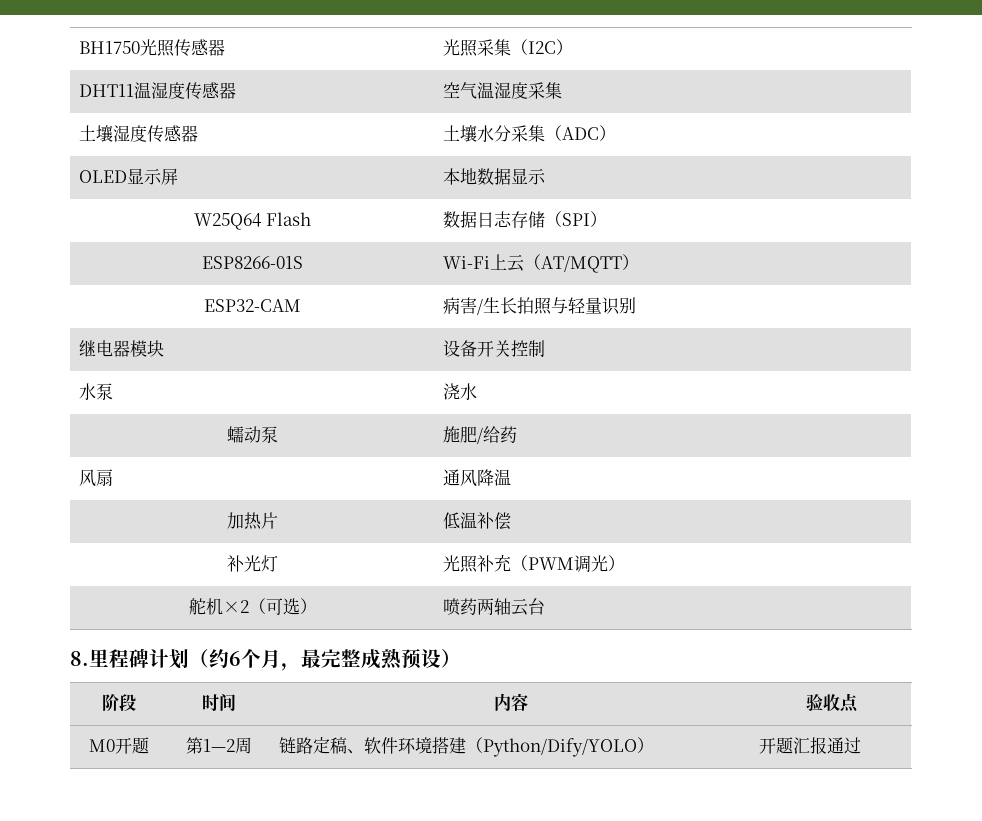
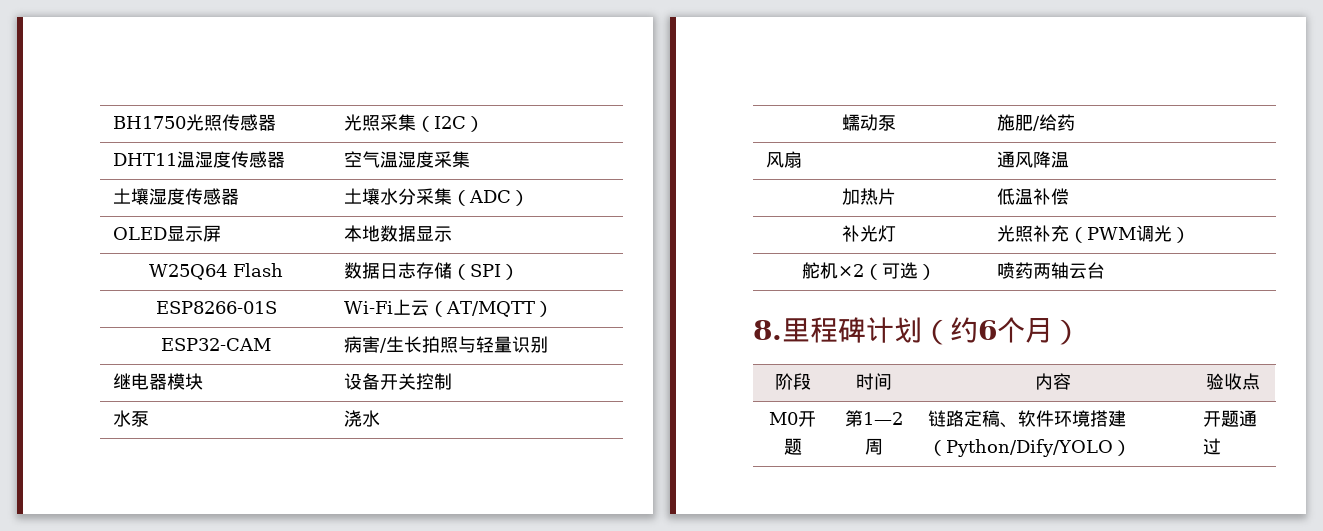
- 8.里程碑计划（约6个月，最完整成熟预设）
+ 8.里程碑计划（约6个月）
- M0开题 | 第1—2周 | 链路定稿、软件环境搭建（Python/Dify/YOLO） | 开题汇报通过
+ M0开题 | 第1—2周 | 链路定稿、软件环境搭建（Python/Dify/YOLO） | 开题通过

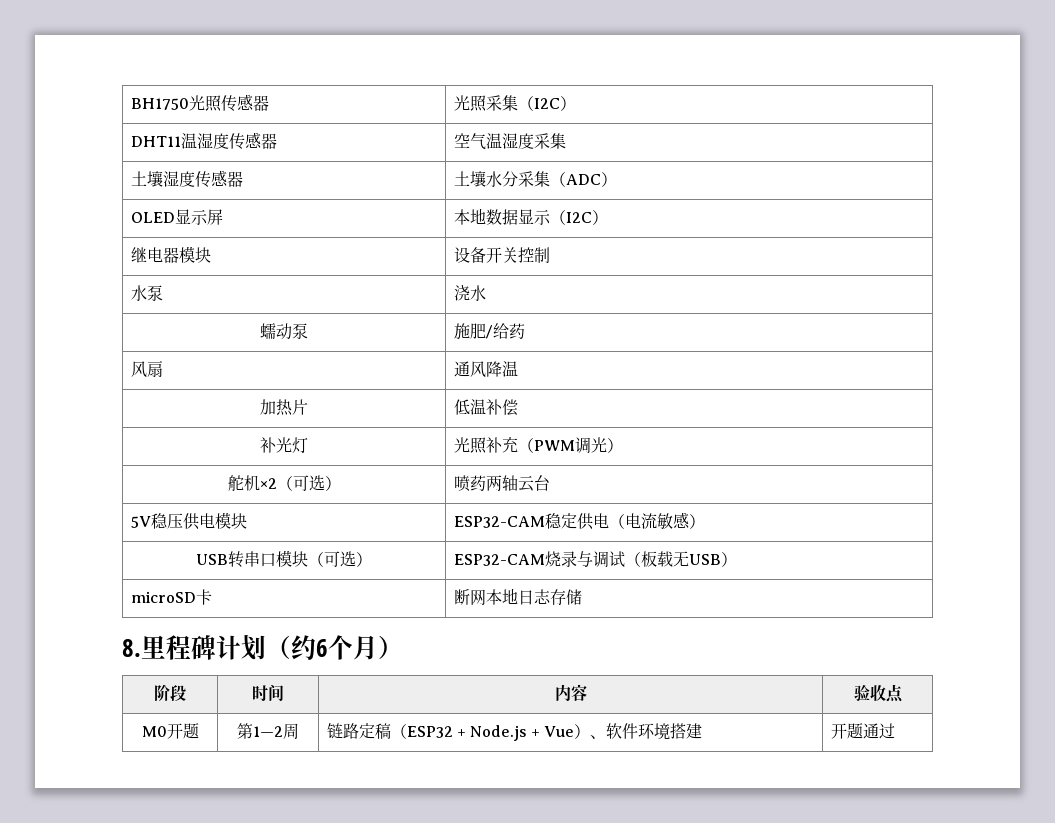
- OLED显示屏 | 本地数据显示
- W25Q64 Flash | 数据日志存储（SPI）
- ESP8266-01S | Wi-Fi上云（AT/MQTT）
- ESP32-CAM | 病害/生长拍照与轻量识别
+ OLED显示屏 | 本地数据显示（I2C）
+ 5V稳压供电模块 | ESP32-CAM稳定供电（电流敏感）
+ USB转串口模块（可选） | ESP32-CAM烧录与调试（板载无USB）
+ microSD卡 | 断网本地日志存储
- M0开题 | 第1—2周 | 链路定稿、软件环境搭建（Python/Dify/YOLO） | 开题通过
+ M0开题 | 第1—2周 | 链路定稿（ESP32 + Node.js + Vue）、软件环境搭建 | 开题通过

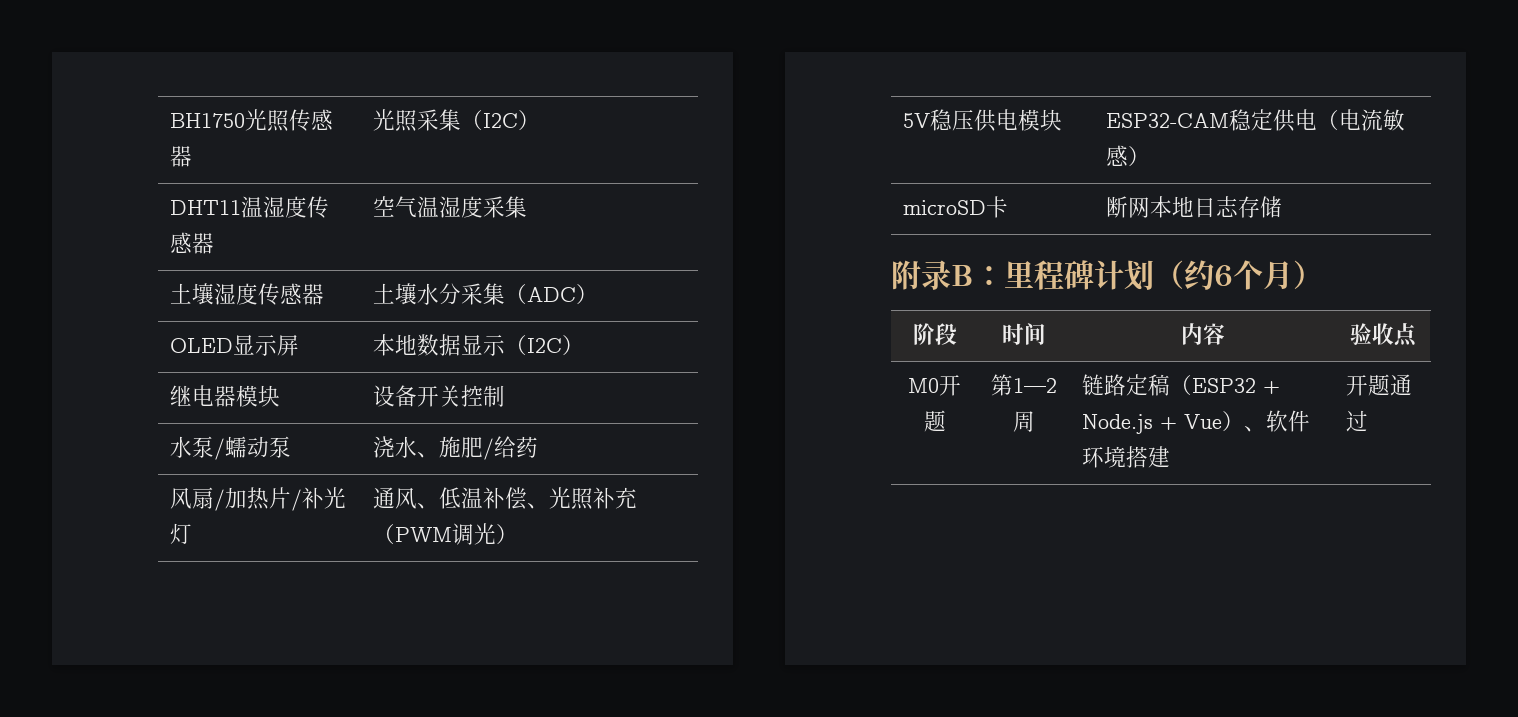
- 水泵 | 浇水
- 蠕动泵 | 施肥/给药
+ 水泵/蠕动泵 | 浇水、施肥/给药
- 风扇 | 通风降温
- 加热片 | 低温补偿
- 补光灯 | 光照补充（PWM调光）
+ 风扇/加热片/补光灯 | 通风、低温补偿、光照补充（PWM调光）
- 舵机×2（可选） | 喷药两轴云台
- USB转串口模块（可选） | ESP32-CAM烧录与调试（板载无USB）
- 8.里程碑计划（约6个月）
+ 附录B：里程碑计划（约6个月）

